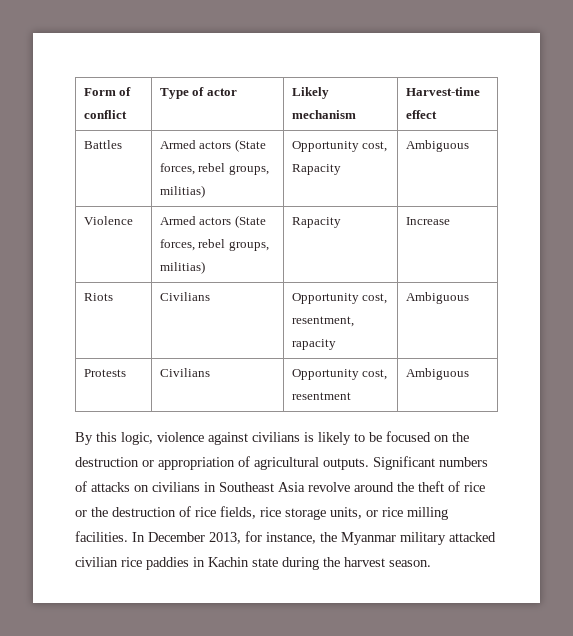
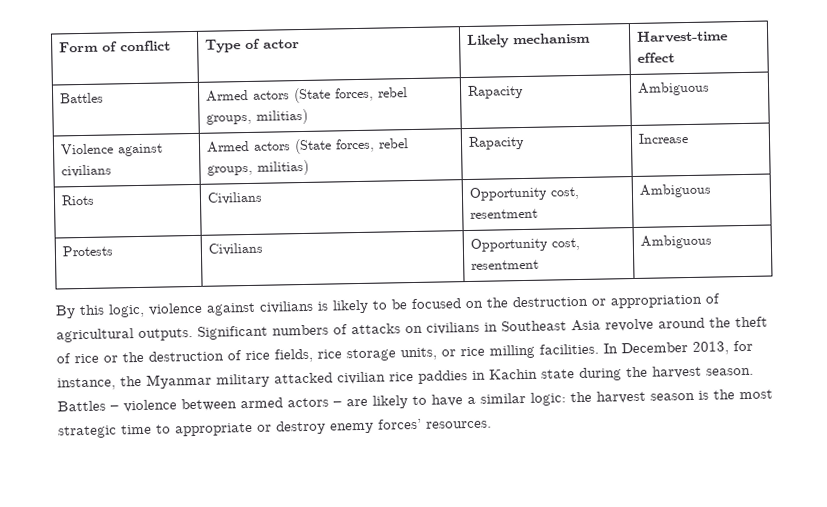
- Battles | Armed actors (State forces, rebel groups, militias) | Opportunity cost, Rapacity | Ambiguous
+ Battles | Armed actors (State forces, rebel groups, militias) | Rapacity | Ambiguous
- Violence | Armed actors (State forces, rebel groups, militias) | Rapacity | Increase
+ Violence against civilians | Armed actors (State forces, rebel groups, militias) | Rapacity | Increase
- Riots | Civilians | Opportunity cost, resentment, rapacity | Ambiguous
+ Riots | Civilians | Opportunity cost, resentment | Ambiguous
+ Battles – violence between armed actors – are likely to have a similar logic: the harvest season is the most strategic time to appropriate or destroy enemy forces’ resources.

